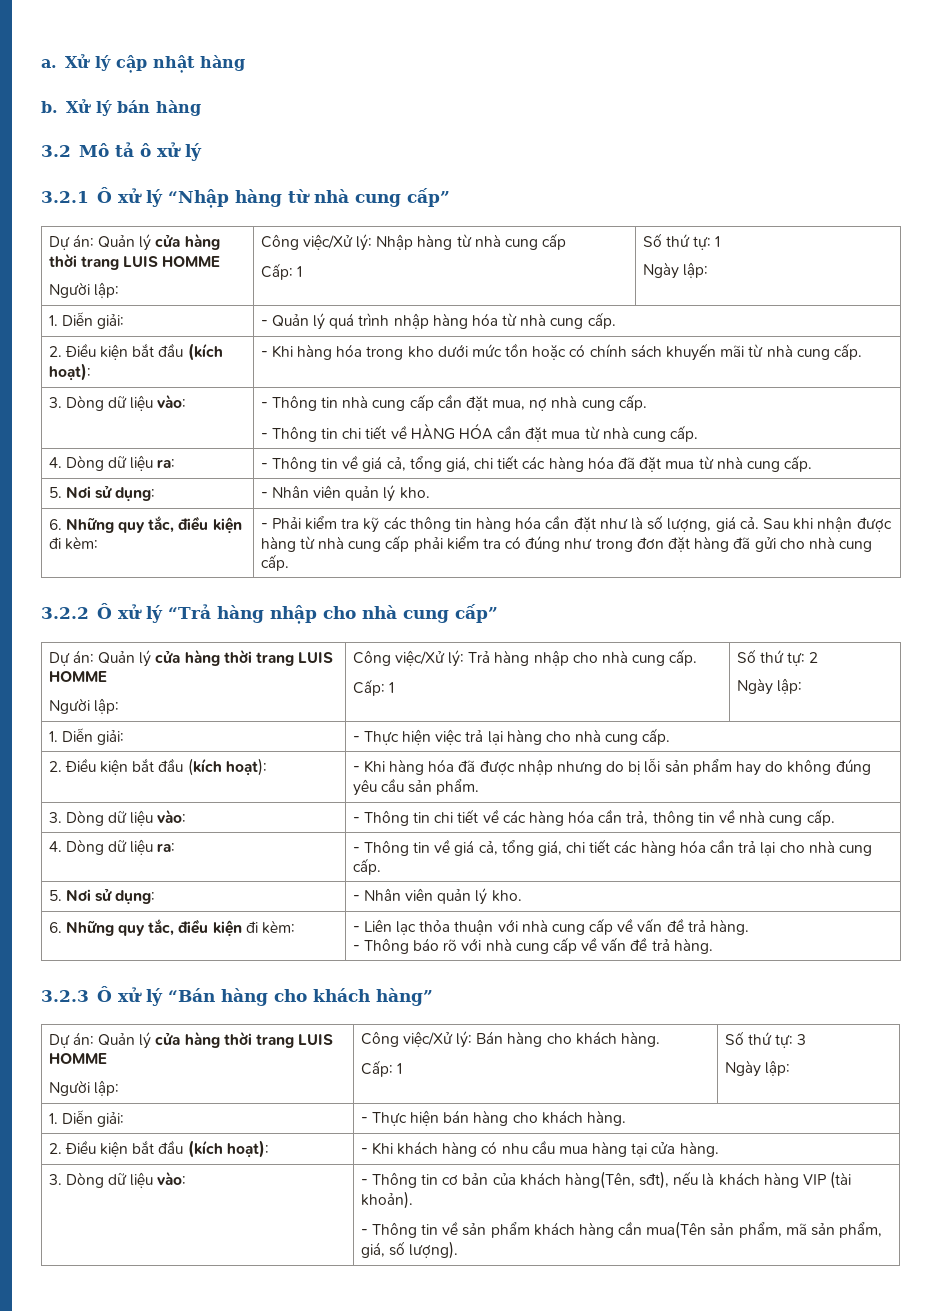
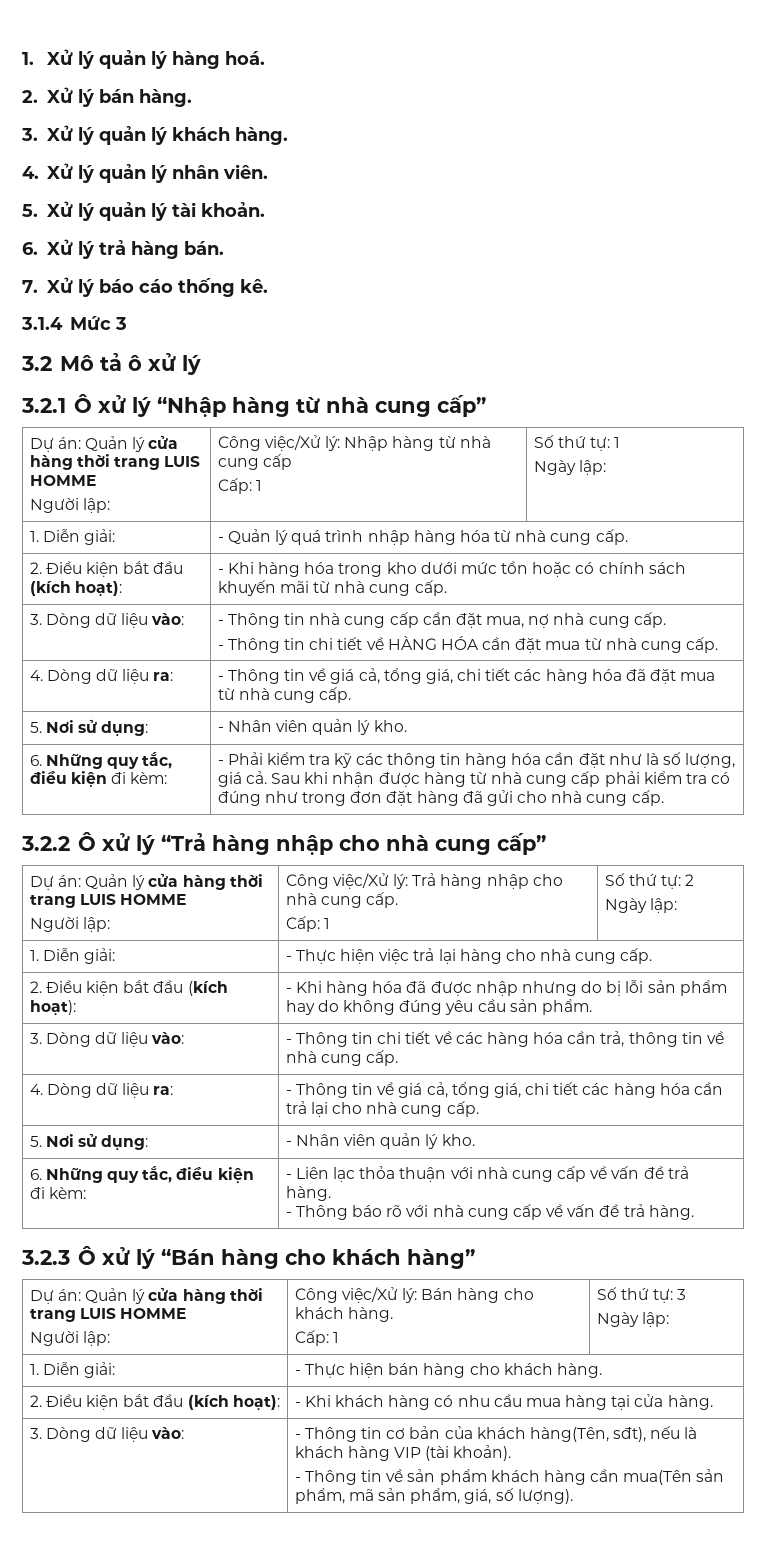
- a. Xử lý cập nhật hàng
- b. Xử lý bán hàng
+ 1. Xử lý quản lý hàng hoá.
+ 2. Xử lý bán hàng.
+ 3. Xử lý quản lý khách hàng.
+ 4. Xử lý quản lý nhân viên.
+ 5. Xử lý quản lý tài khoản.
+ 6. Xử lý trả hàng bán.
+ 7. Xử lý báo cáo thống kê.
+ 3.1.4 Mức 3

